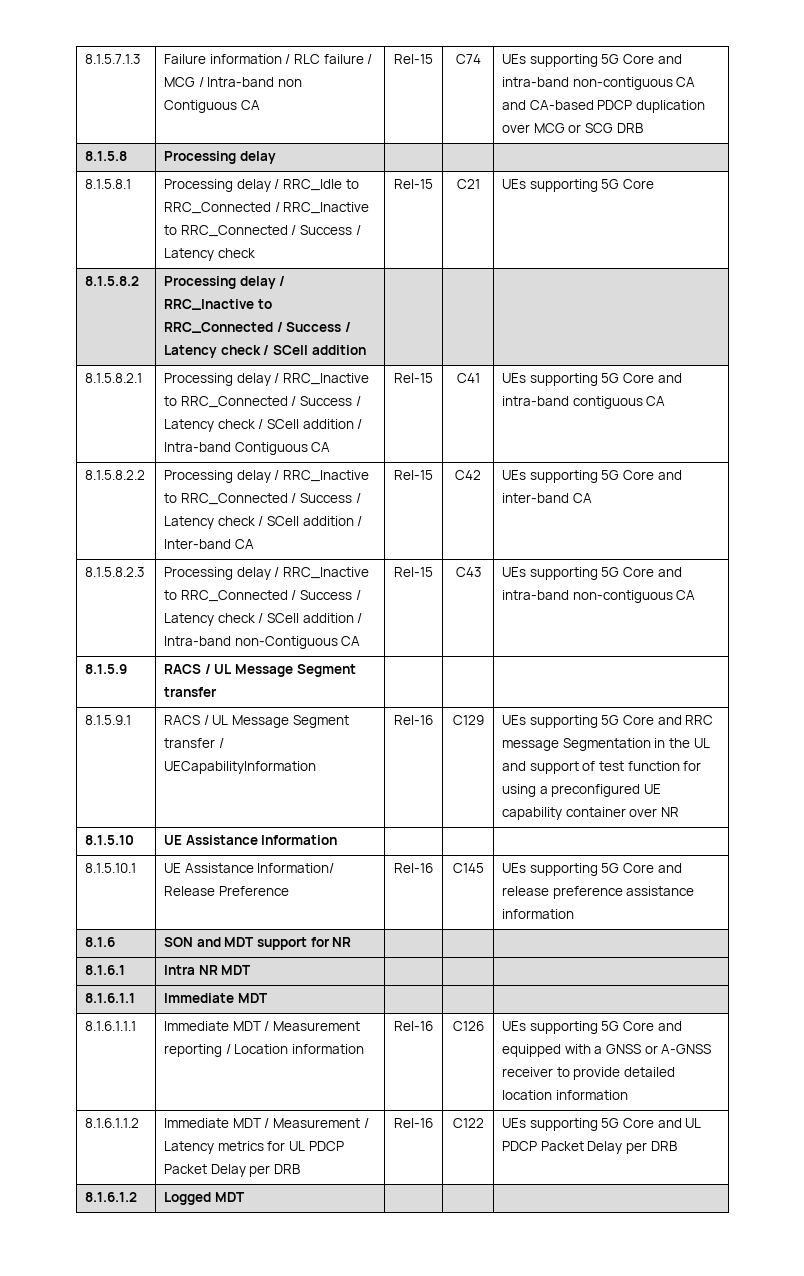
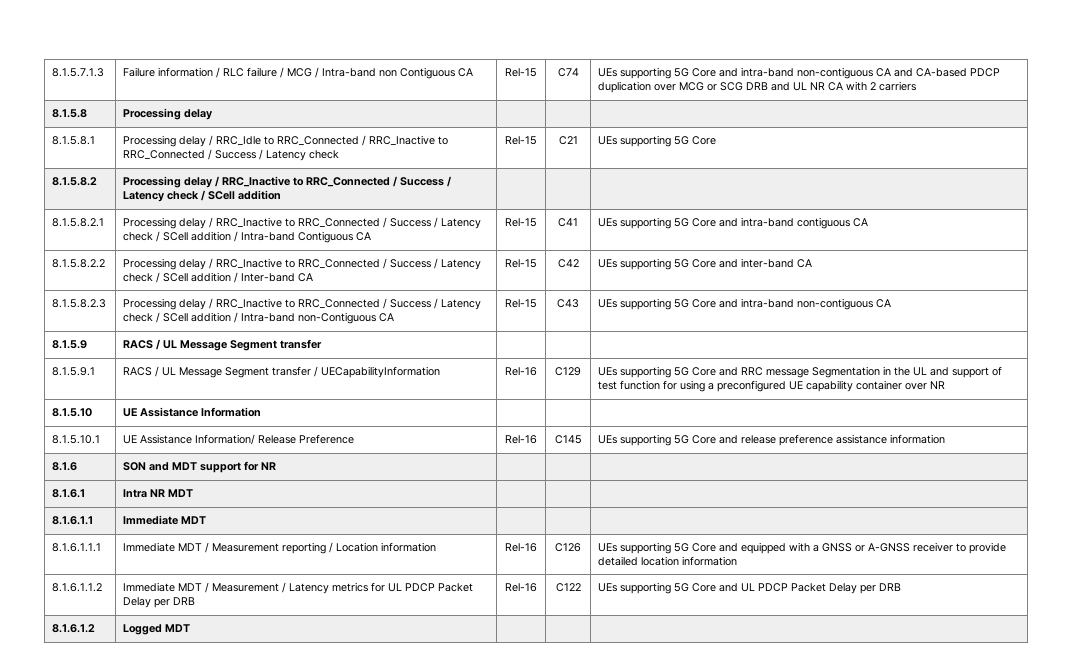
- 8.1.5.7.1.3 | Failure information / RLC failure / MCG / Intra-band non Contiguous CA | Rel-15 | C74 | UEs supporting 5G Core and intra-band non-contiguous CA and CA-based PDCP duplication over MCG or SCG DRB
+ 8.1.5.7.1.3 | Failure information / RLC failure / MCG / Intra-band non Contiguous CA | Rel-15 | C74 | UEs supporting 5G Core and intra-band non-contiguous CA and CA-based PDCP duplication over MCG or SCG DRB and UL NR CA with 2 carriers

